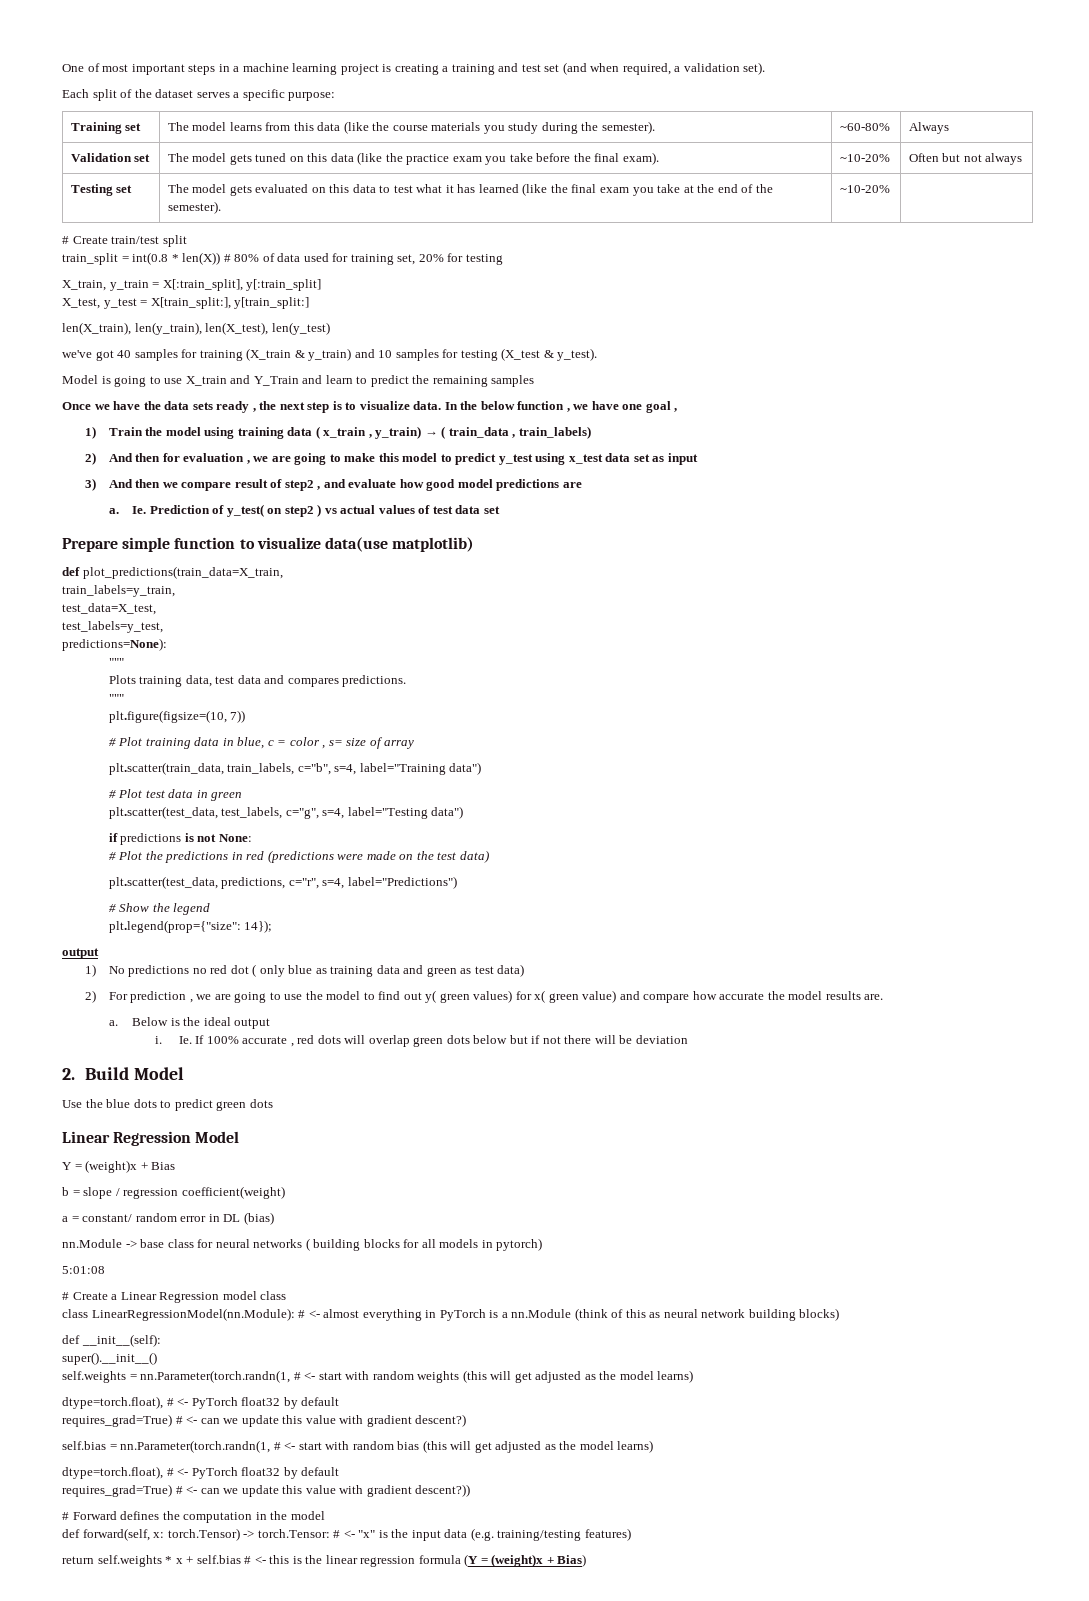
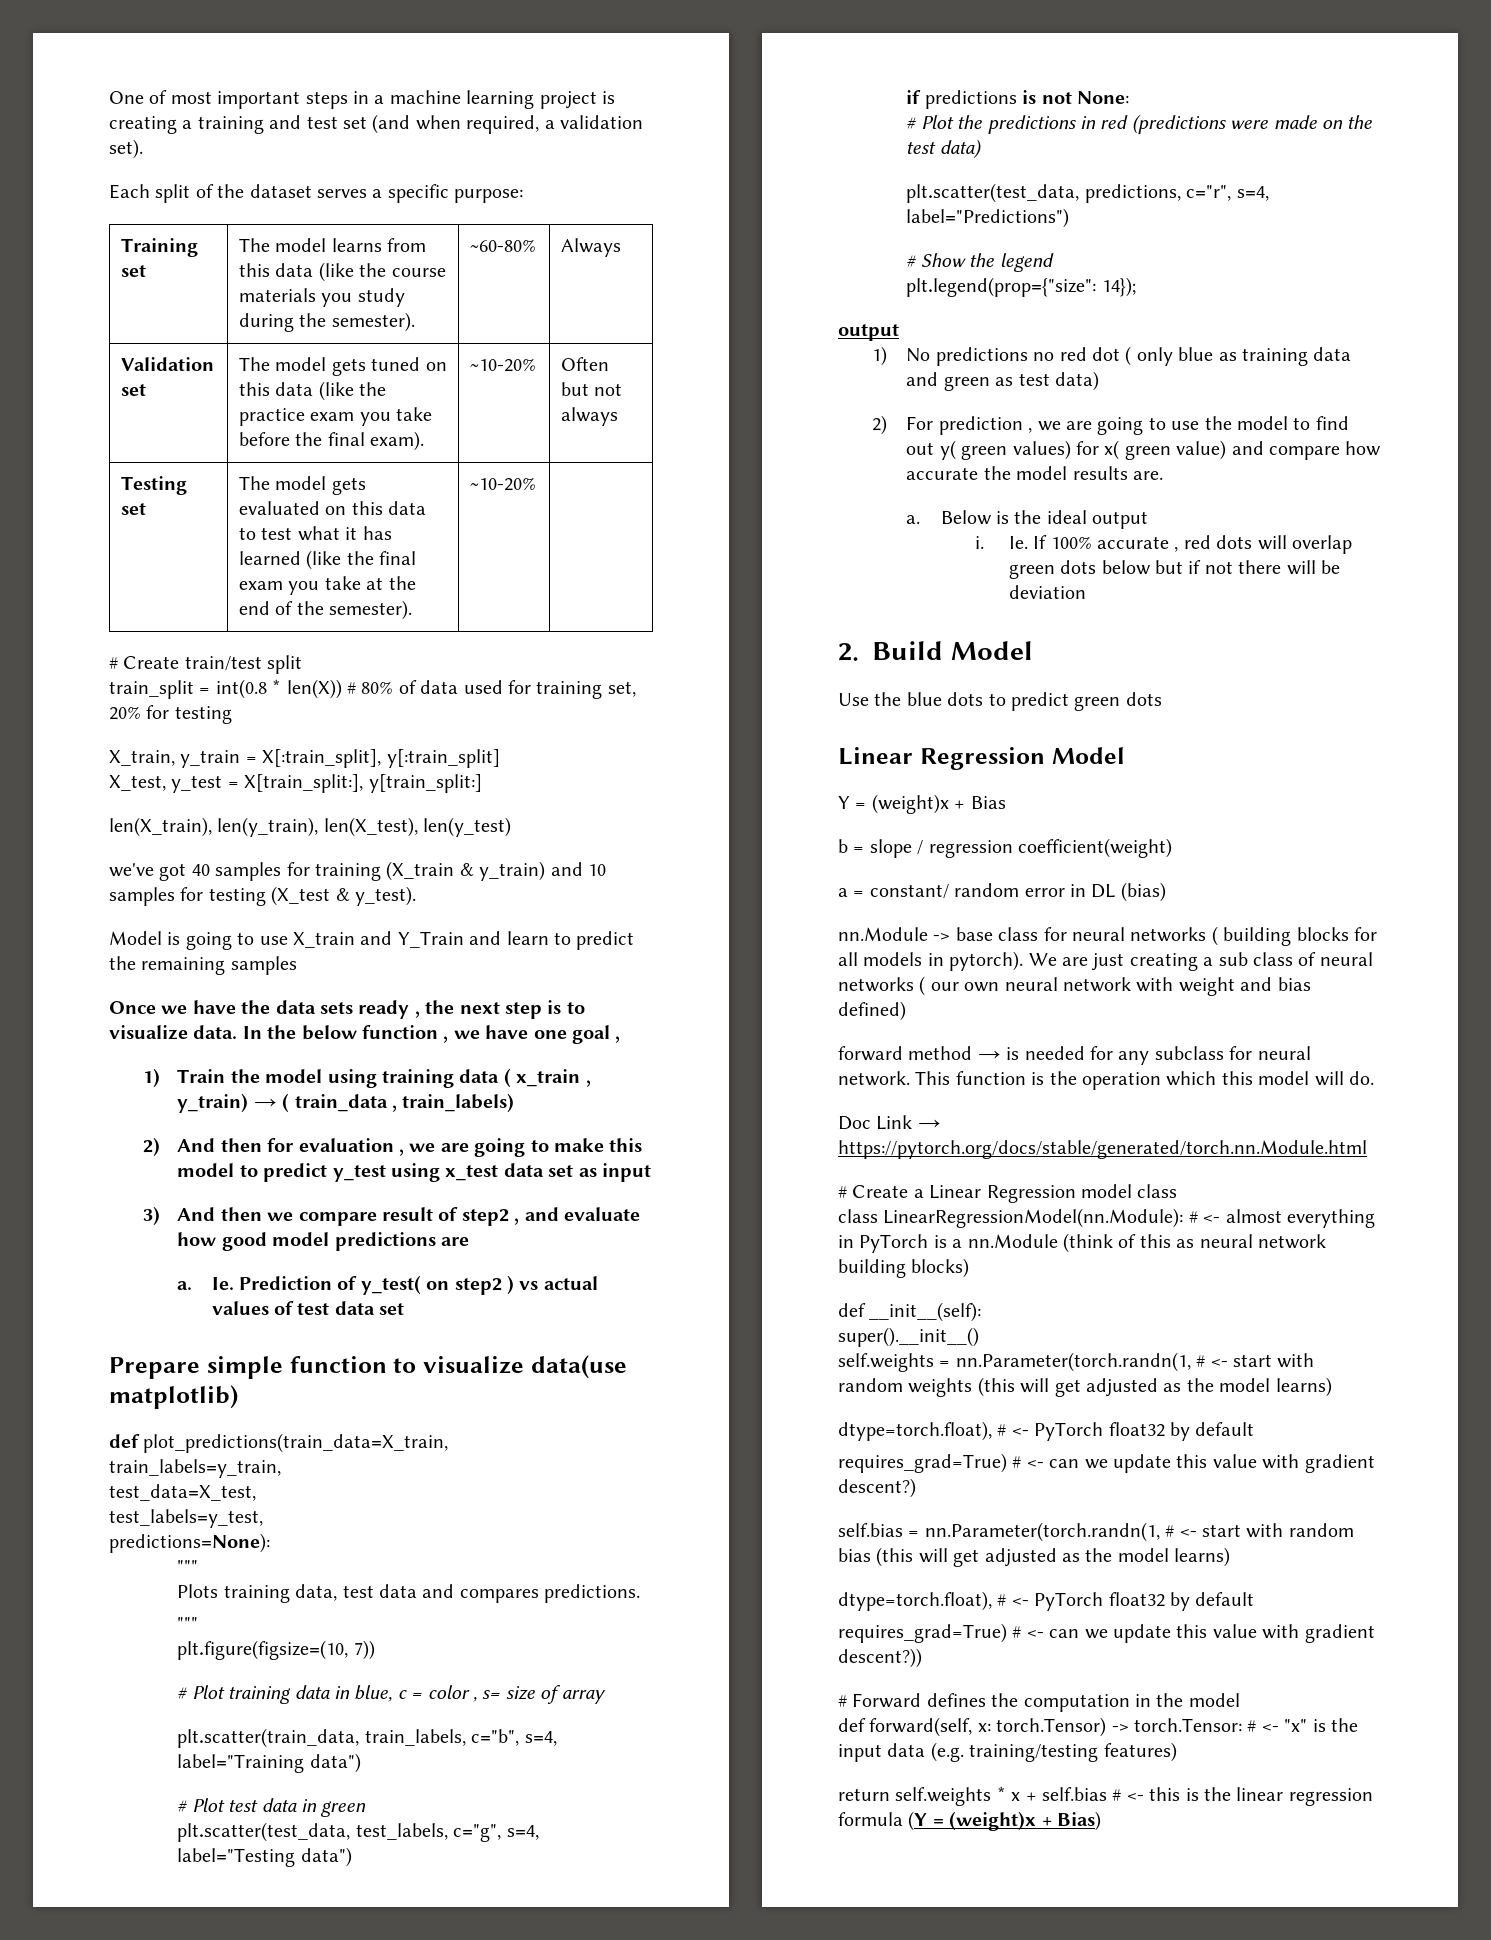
- nn.Module -> base class for neural networks ( building blocks for all models in pytorch)
- 5:01:08
+ nn.Module -> base class for neural networks ( building blocks for all models in pytorch). We are just creating a sub class of neural networks ( our own neural network with weight and bias defined)
+ forward method → is needed for any subclass for neural network. This function is the operation which this model will do.
+ Doc Link → https://pytorch.org/docs/stable/generated/torch.nn.Module.html

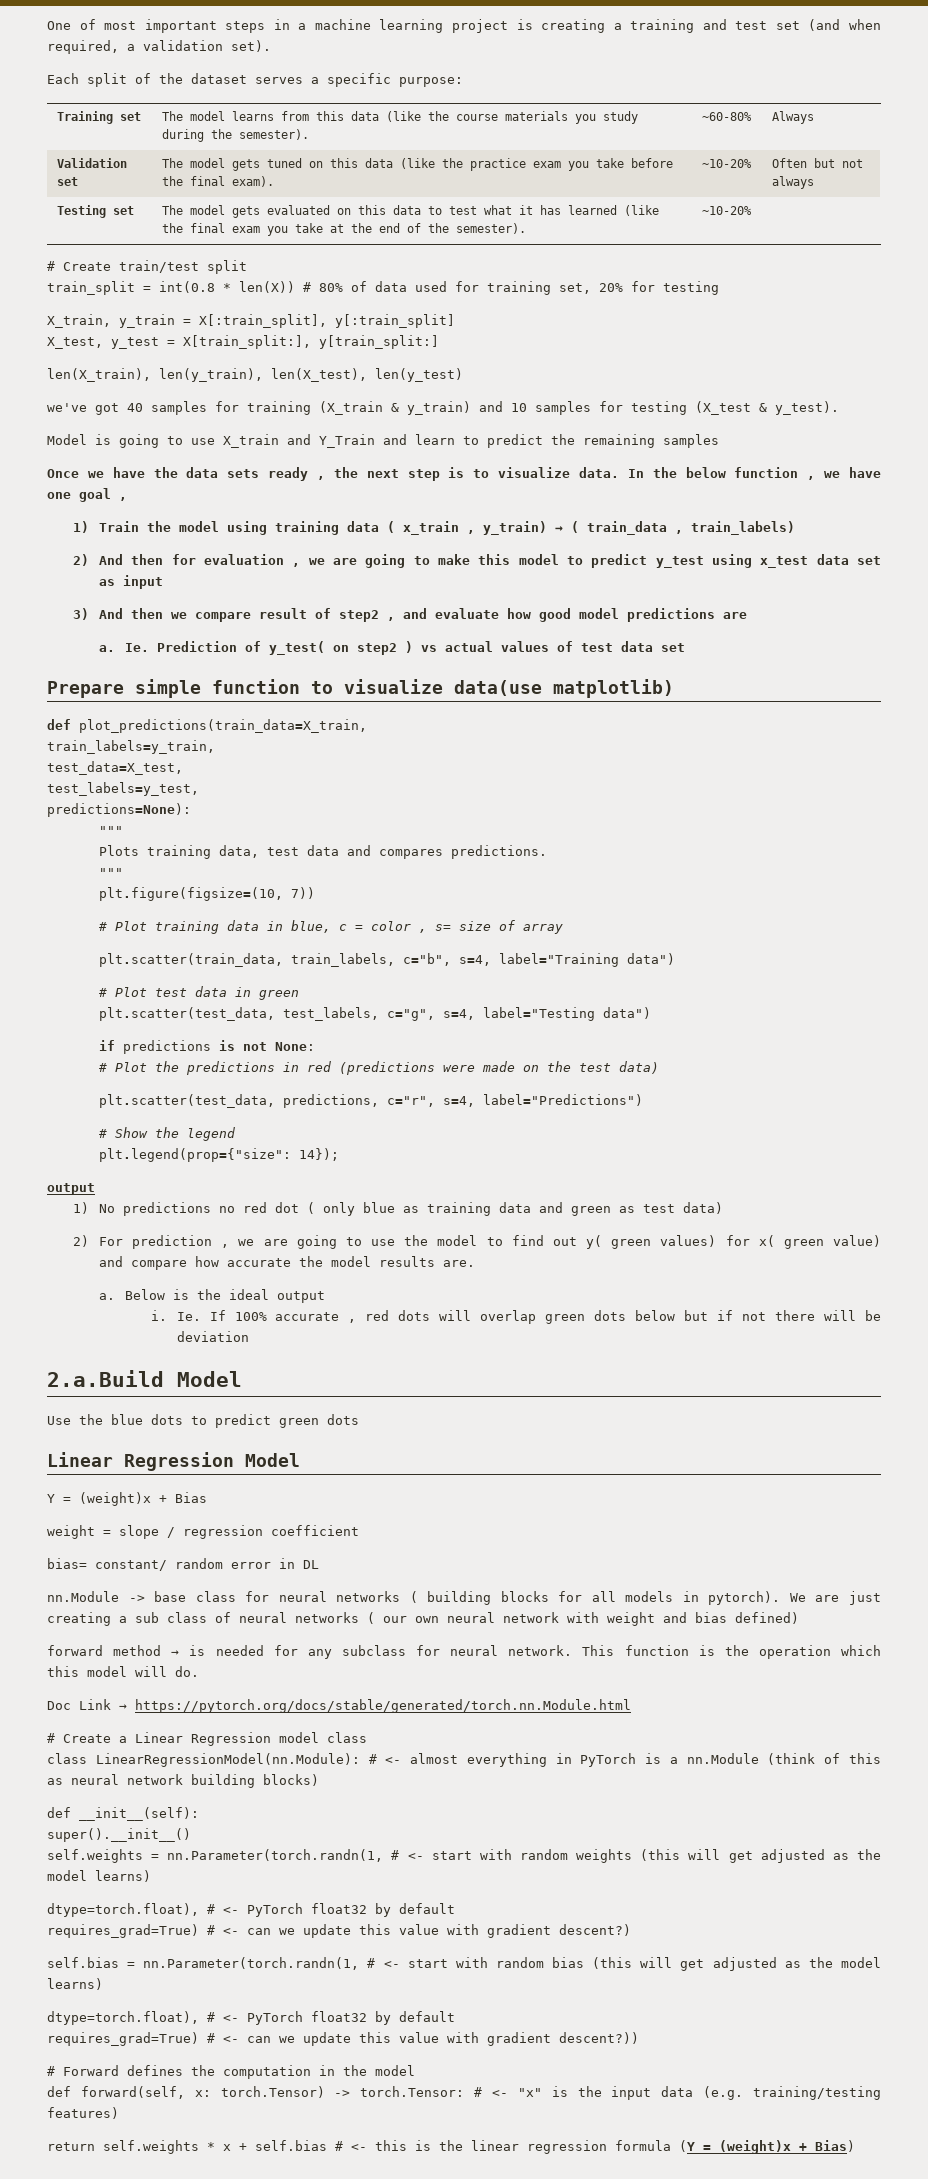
- 2. Build Model
+ 2.a.Build Model
- b = slope / regression coefficient(weight)
- a = constant/ random error in DL (bias)
+ weight = slope / regression coefficient
+ bias= constant/ random error in DL

